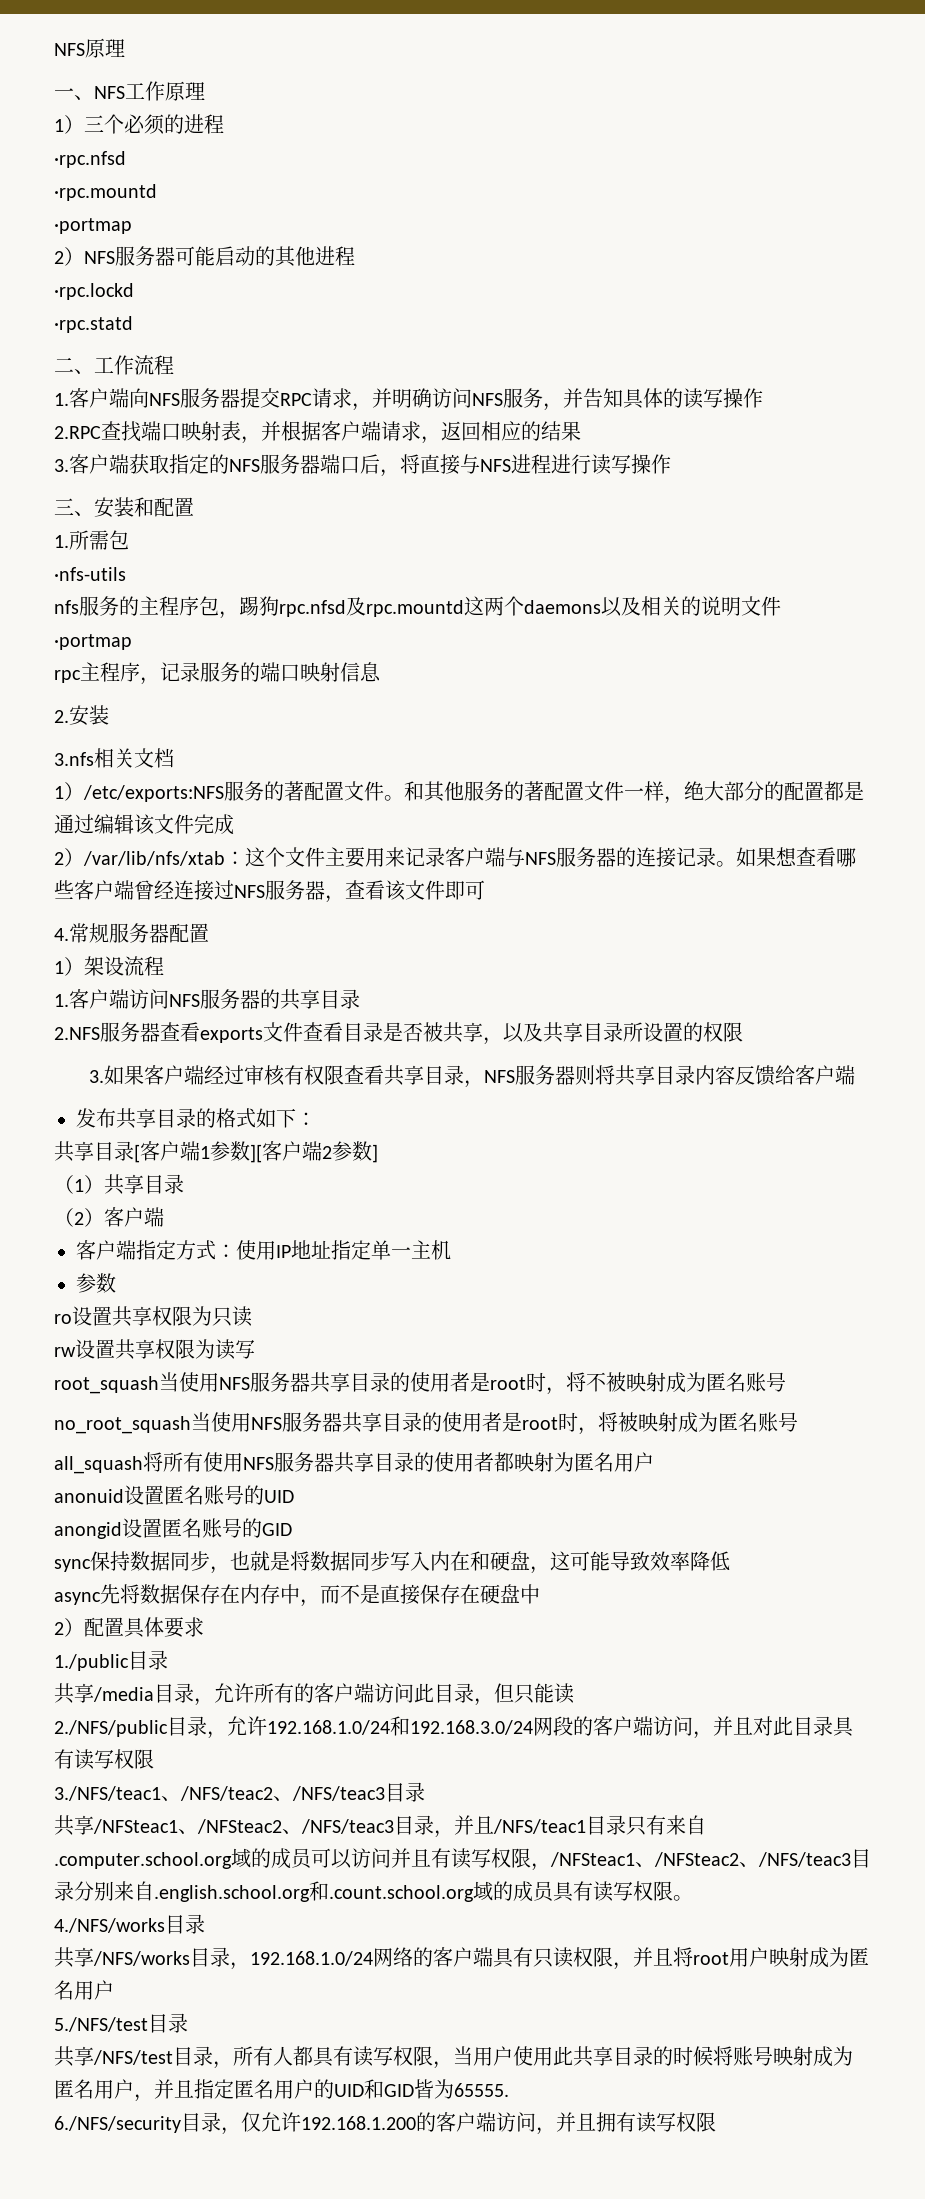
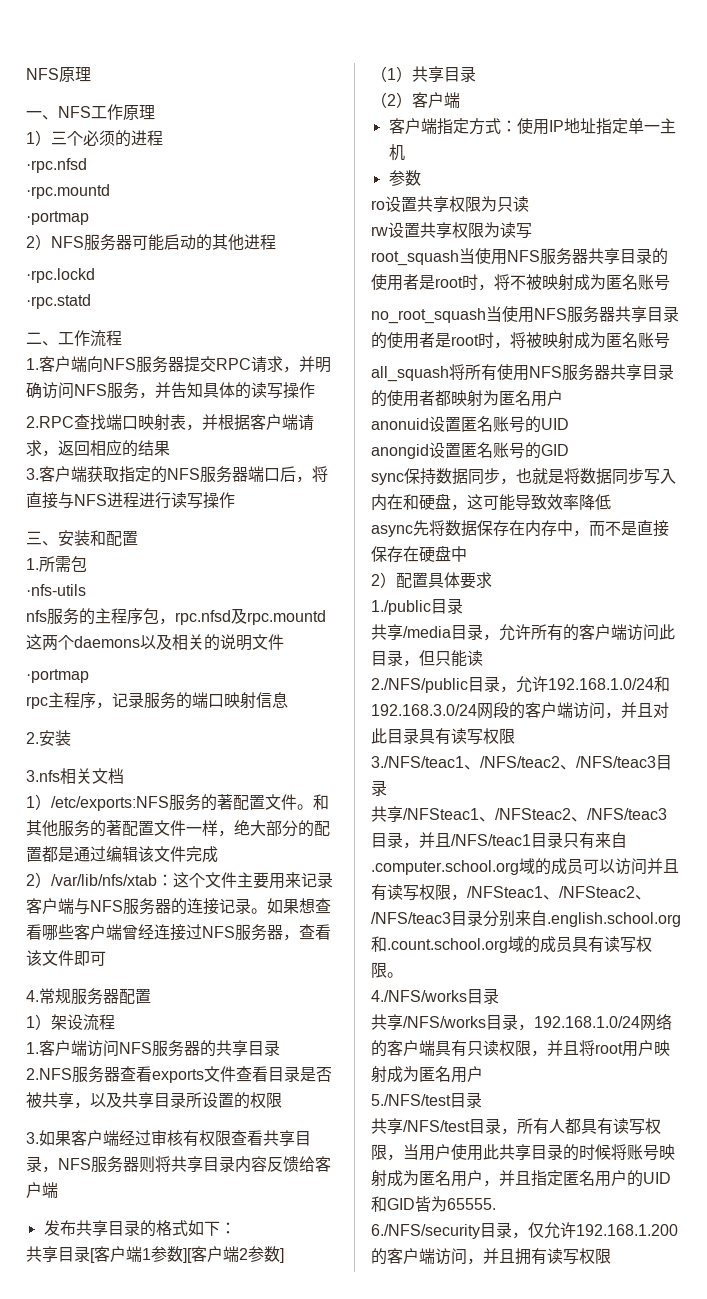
- nfs服务的主程序包，踢狗rpc.nfsd及rpc.mountd这两个daemons以及相关的说明文件
+ nfs服务的主程序包，rpc.nfsd及rpc.mountd这两个daemons以及相关的说明文件

